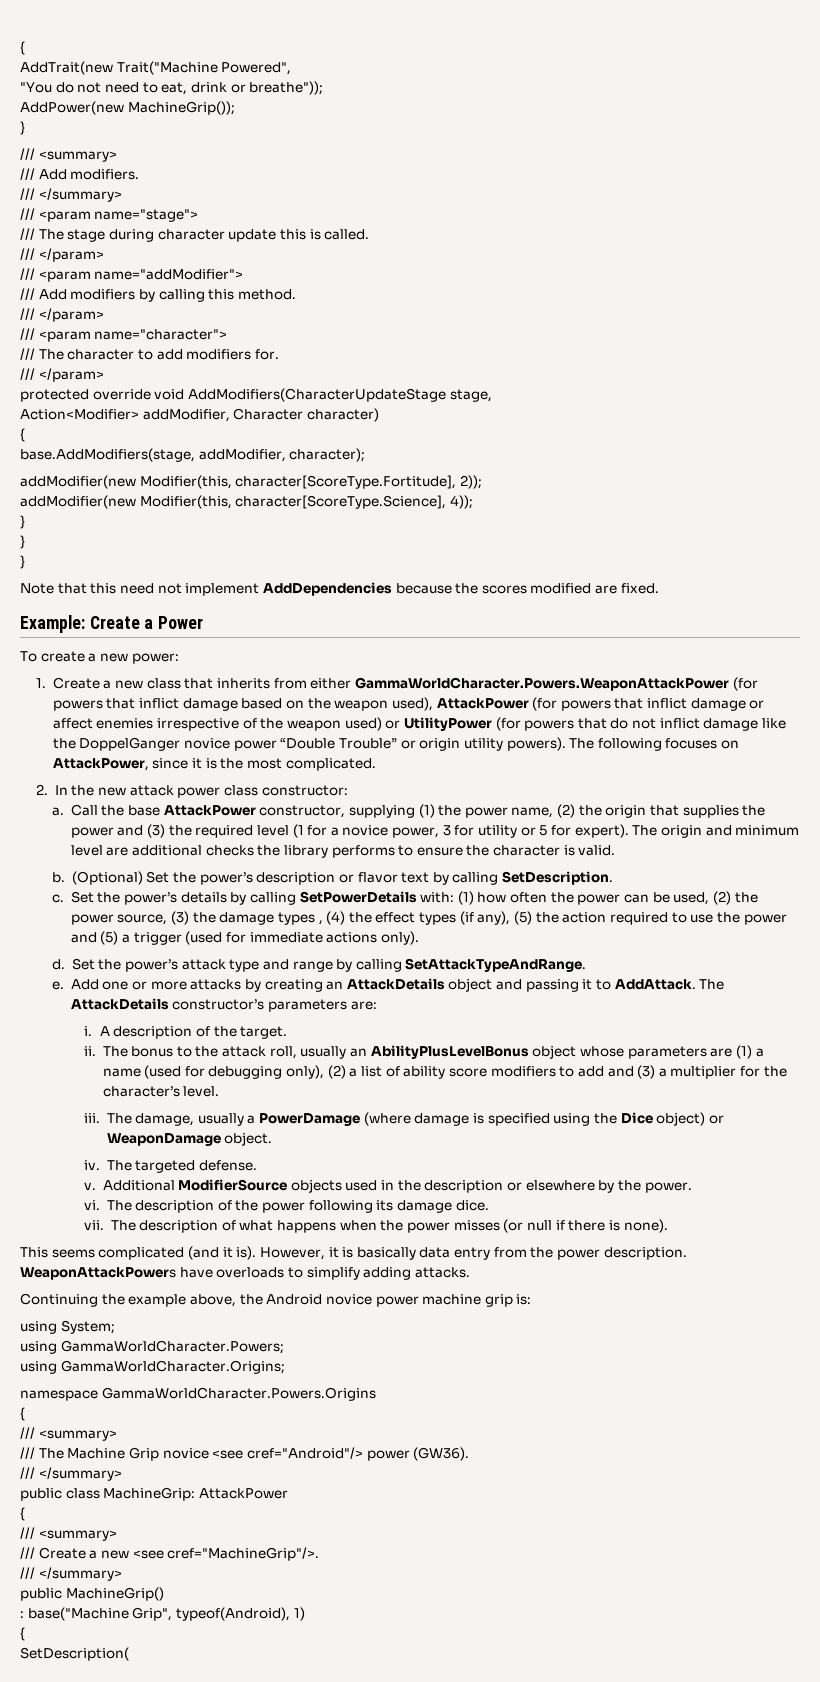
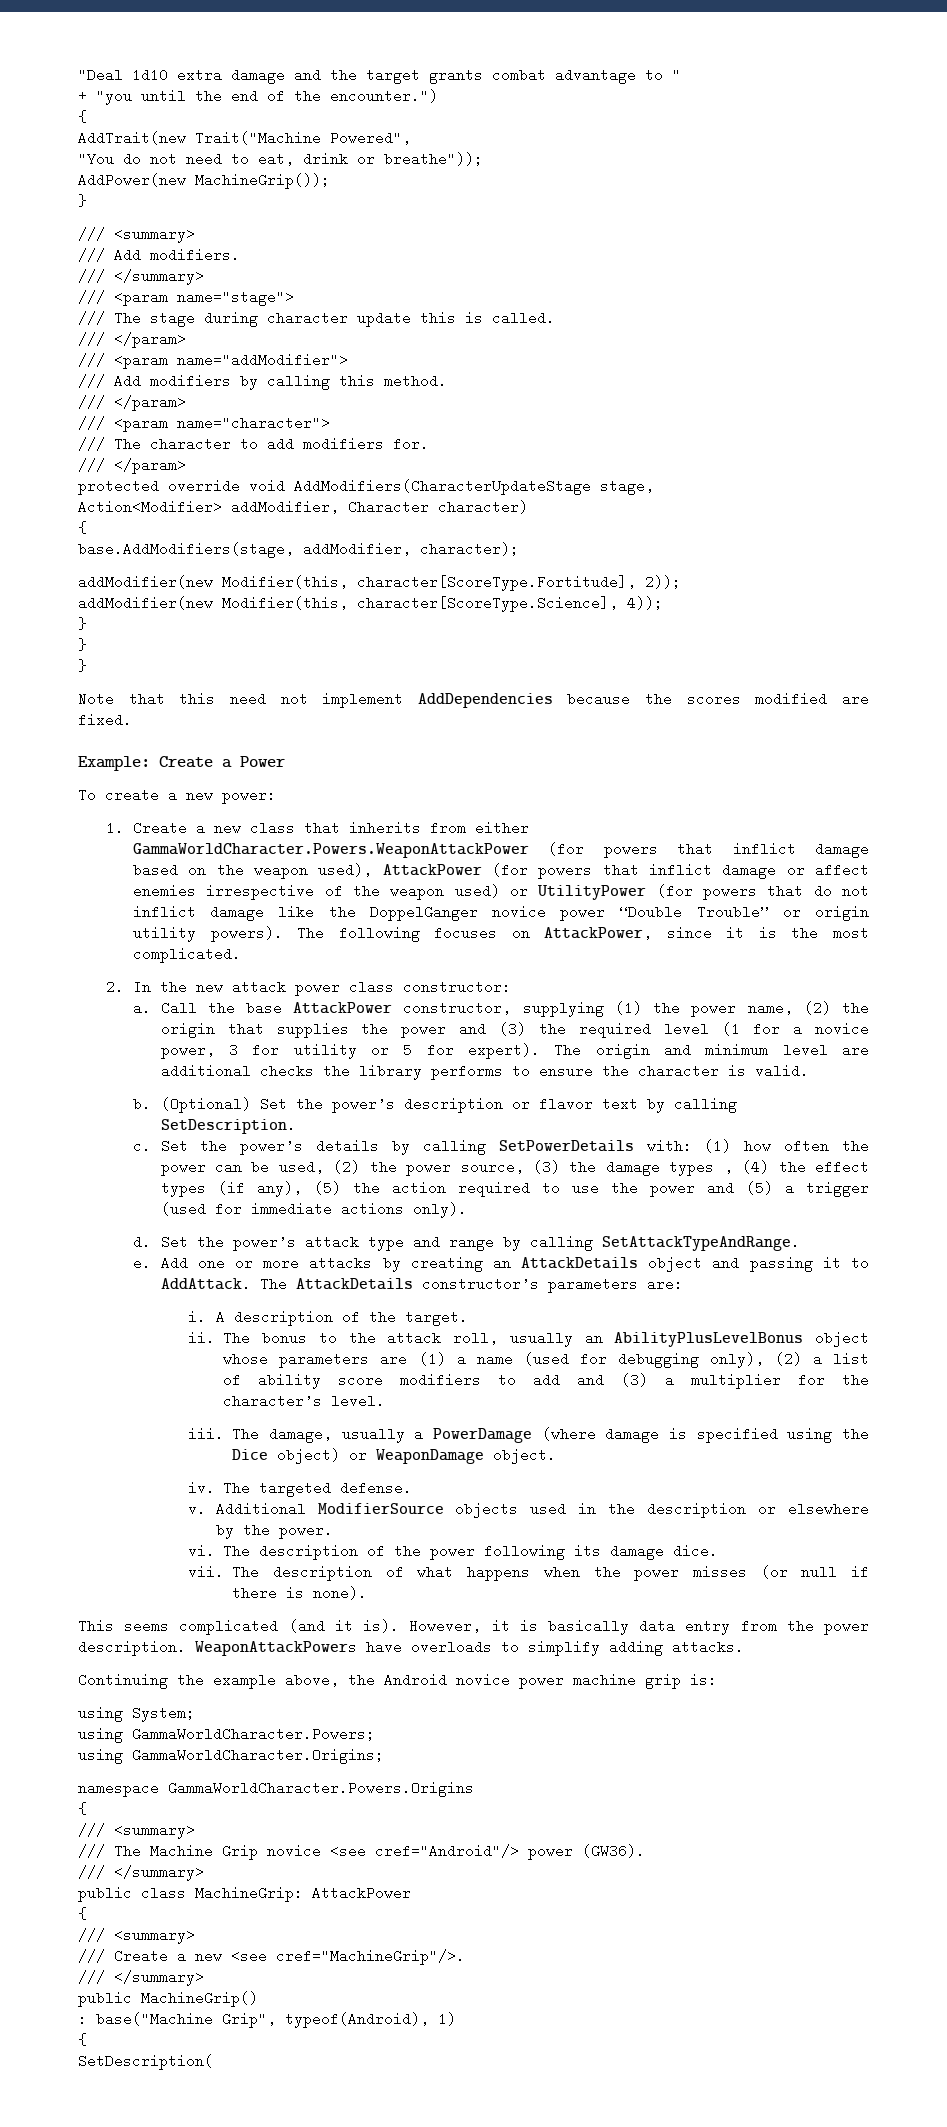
+ "Deal 1d10 extra damage and the target grants combat advantage to "
+ + "you until the end of the encounter.")

